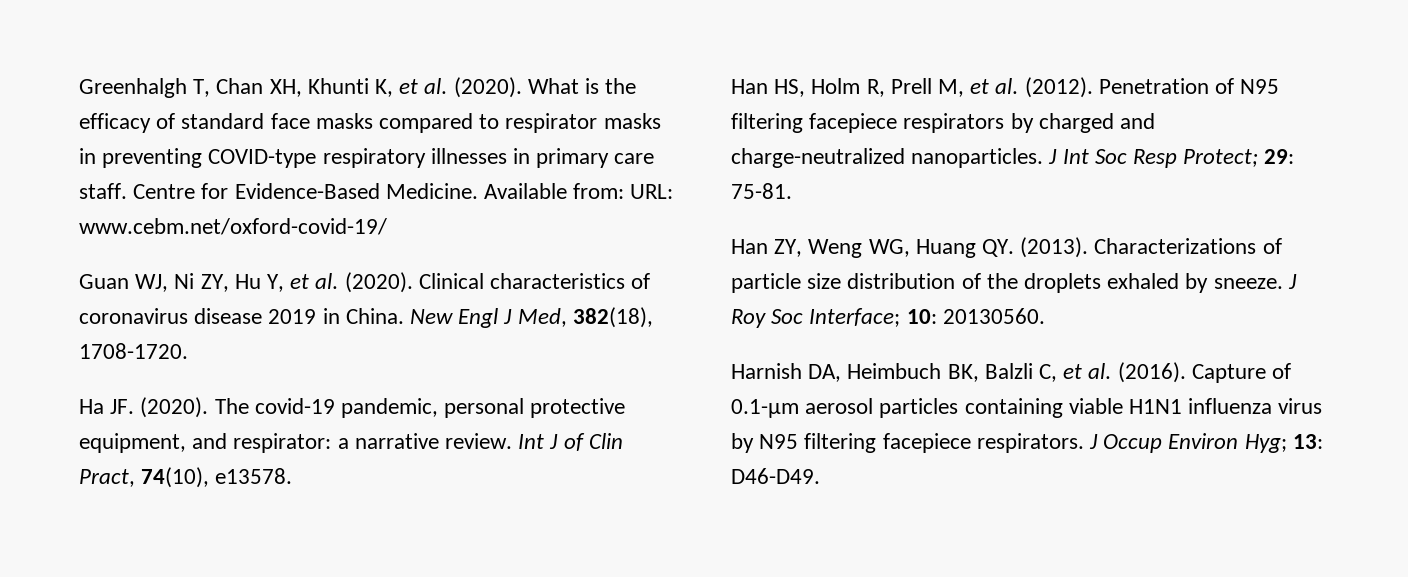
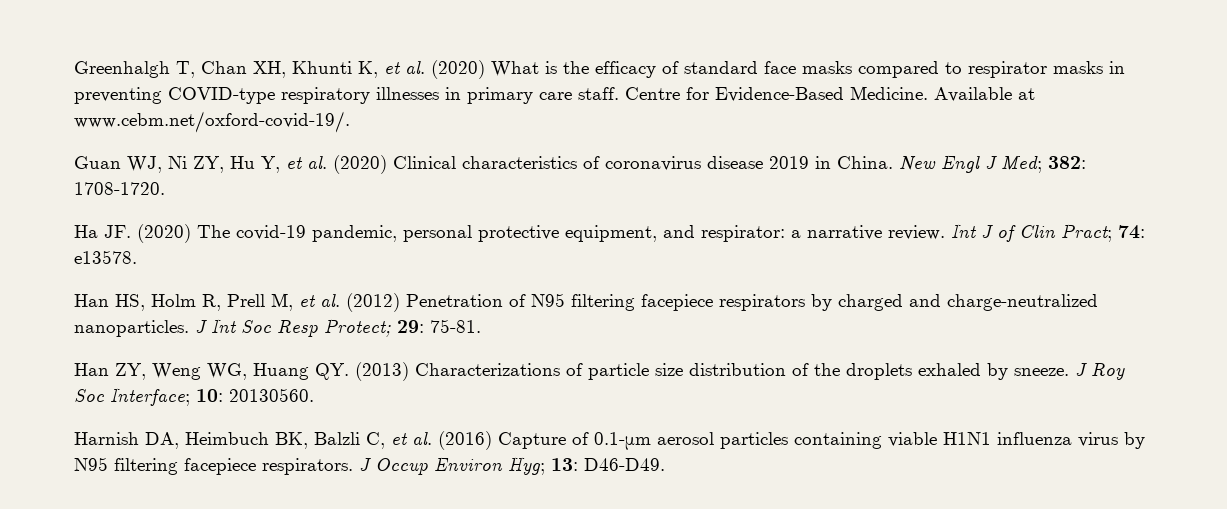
- Greenhalgh T, Chan XH, Khunti K, et al. (2020). What is the efficacy of standard face masks compared to respirator masks in preventing COVID-type respiratory illnesses in primary care staff.
+ Greenhalgh T, Chan XH, Khunti K, et al. (2020) What is the efficacy of standard face masks compared to respirator masks in preventing COVID-type respiratory illnesses in primary care staff.
- Available from: URL: www.cebm.net/oxford-covid-19/
+ Available at www.cebm.net/oxford-covid-19/.
- Guan WJ, Ni ZY, Hu Y, et al. (2020). Clinical characteristics of coronavirus disease 2019 in China.
+ Guan WJ, Ni ZY, Hu Y, et al. (2020) Clinical characteristics of coronavirus disease 2019 in China.
- New Engl J Med, 382(18), 1708-1720.
+ New Engl J Med; 382: 1708-1720.
- Ha JF. (2020). The covid-19 pandemic, personal protective equipment, and respirator: a narrative review.
+ Ha JF. (2020) The covid-19 pandemic, personal protective equipment, and respirator: a narrative review.
- Int J of Clin Pract, 74(10), e13578.
+ Int J of Clin Pract; 74: e13578.
- Han HS, Holm R, Prell M, et al. (2012). Penetration of N95 filtering facepiece respirators by charged and charge-neutralized nanoparticles.
+ Han HS, Holm R, Prell M, et al. (2012) Penetration of N95 filtering facepiece respirators by charged and charge-neutralized nanoparticles.
- Han ZY, Weng WG, Huang QY. (2013). Characterizations of particle size distribution of the droplets exhaled by sneeze.
+ Han ZY, Weng WG, Huang QY. (2013) Characterizations of particle size distribution of the droplets exhaled by sneeze.
- Harnish DA, Heimbuch BK, Balzli C, et al. (2016). Capture of 0.1-μm aerosol particles containing viable H1N1 influenza virus by N95 filtering facepiece respirators.
+ Harnish DA, Heimbuch BK, Balzli C, et al. (2016) Capture of 0.1-μm aerosol particles containing viable H1N1 influenza virus by N95 filtering facepiece respirators.

